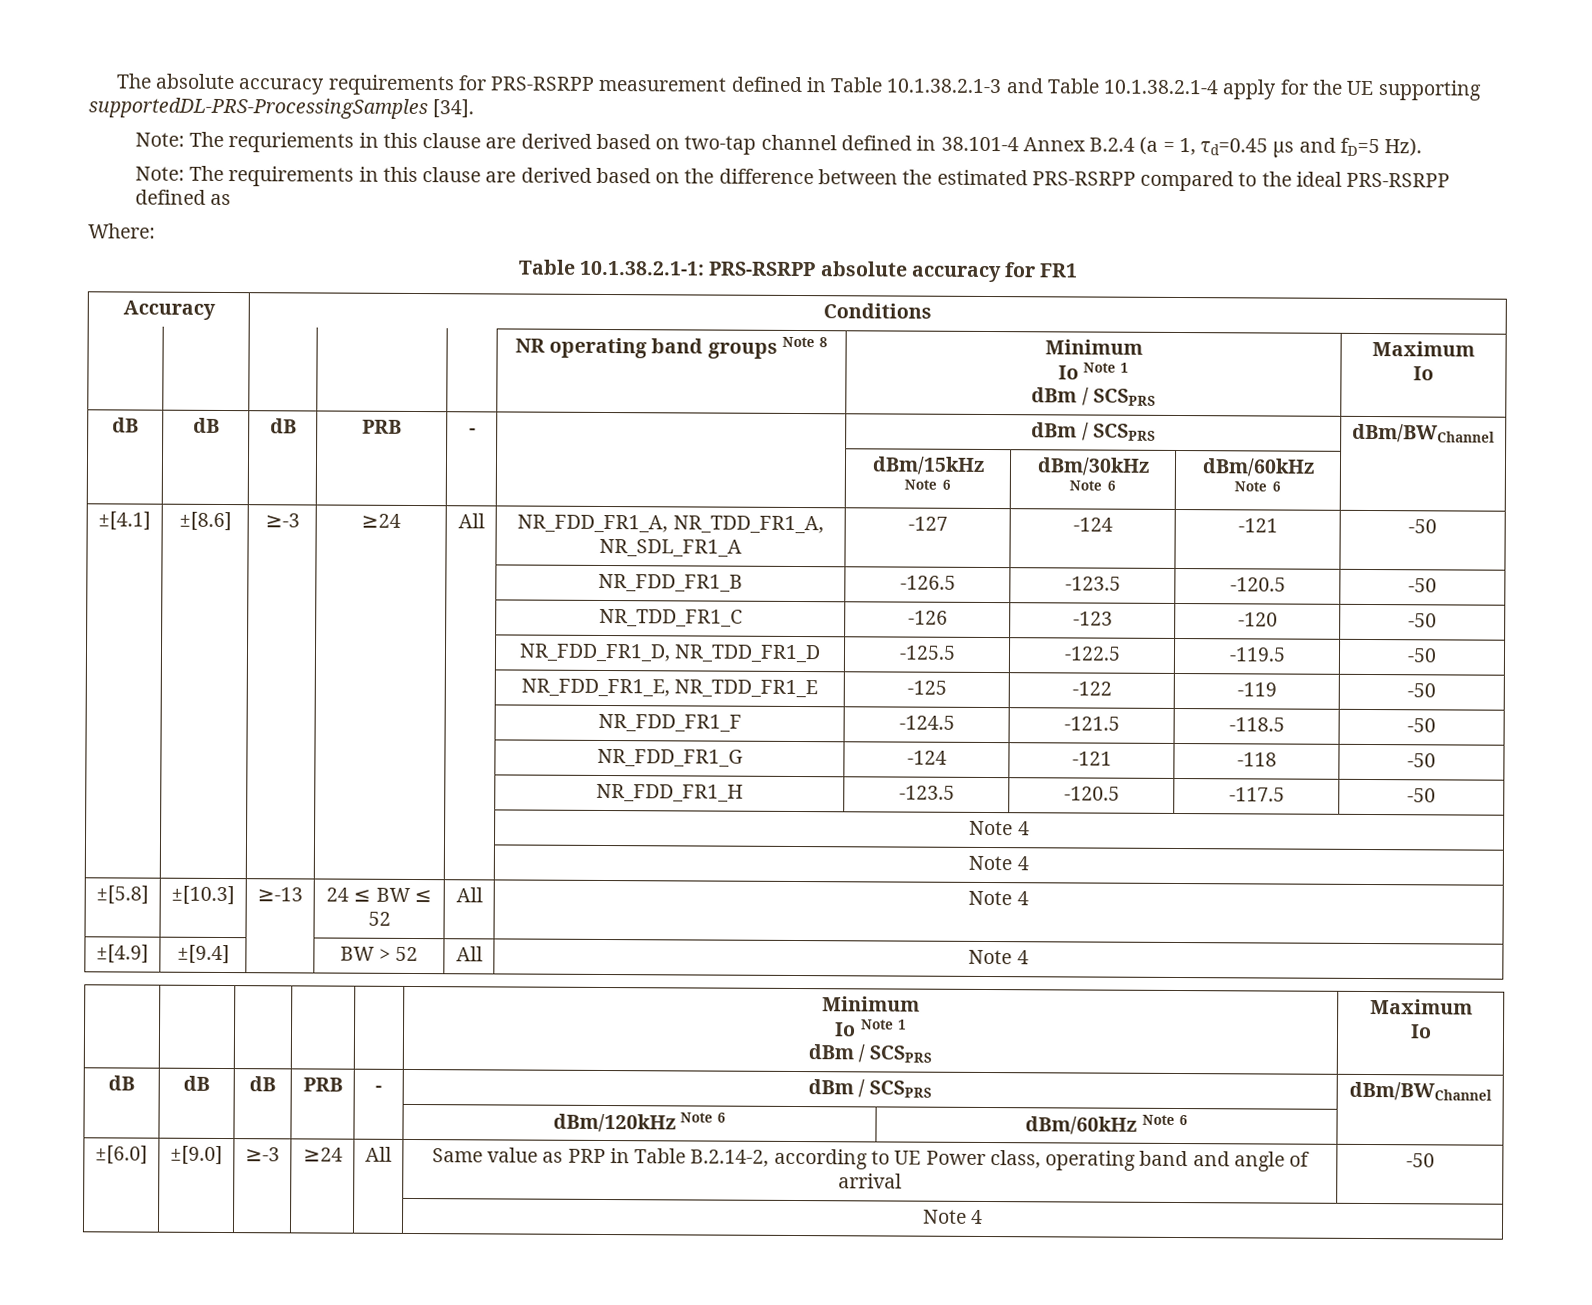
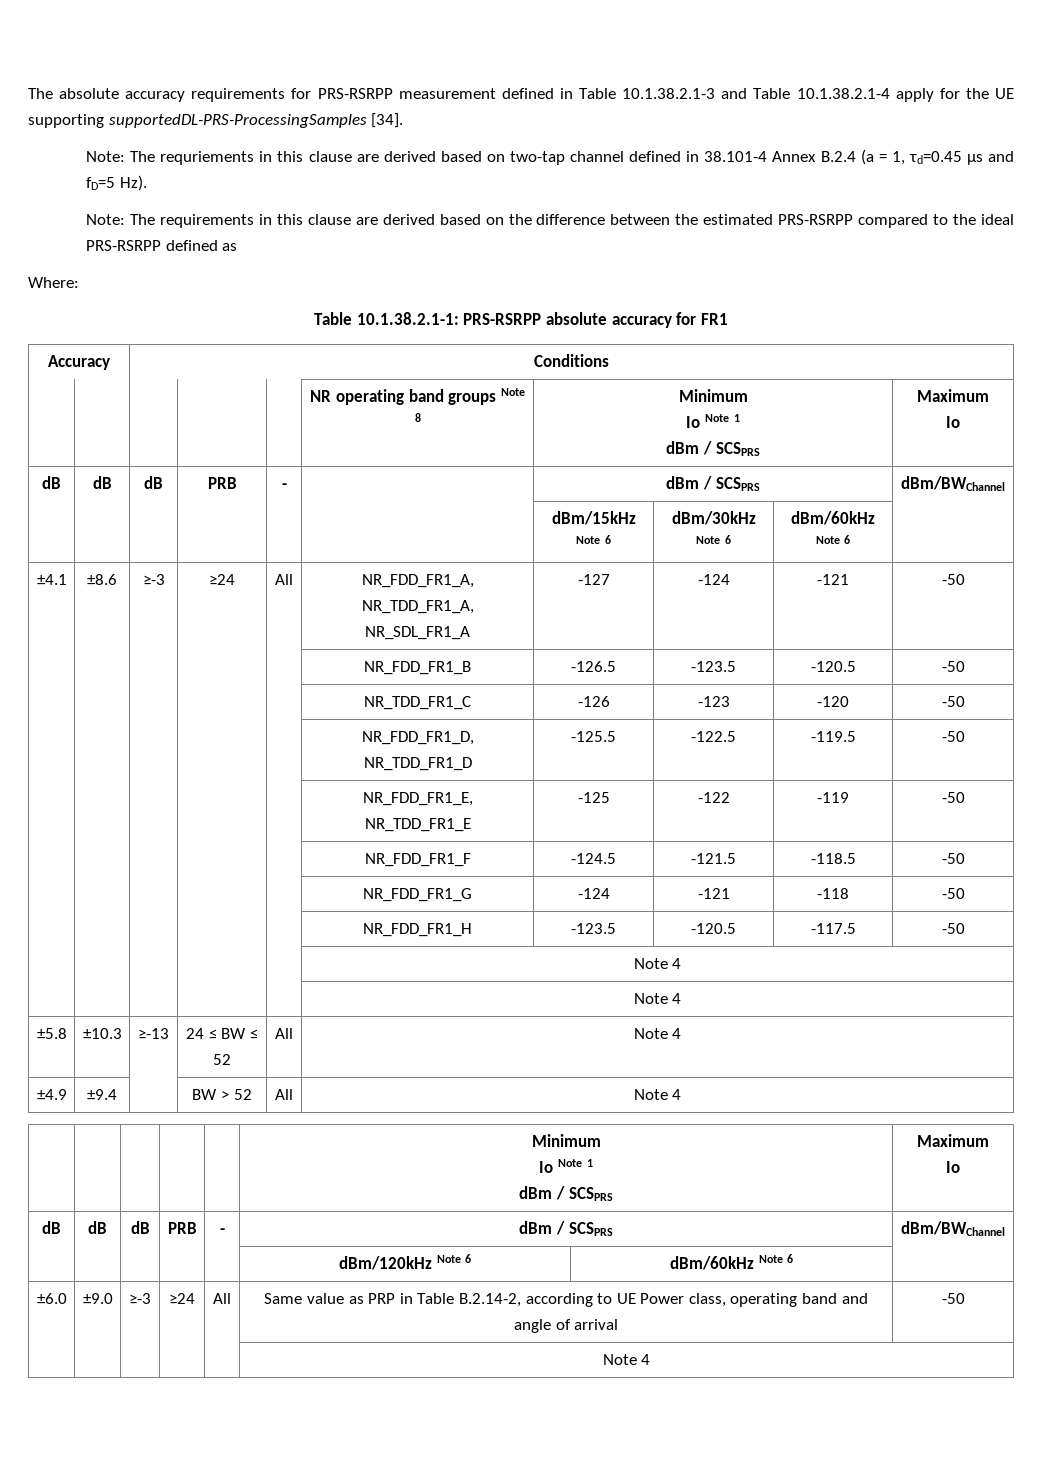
- ±[4.1] | ±[8.6] | ≥-3 | ≥24 | All | NR_FDD_FR1_A, NR_TDD_FR1_A, NR_SDL_FR1_A | -127 | -124 | -121 | -50
+ ±4.1 | ±8.6 | ≥-3 | ≥24 | All | NR_FDD_FR1_A, NR_TDD_FR1_A, NR_SDL_FR1_A | -127 | -124 | -121 | -50
- ±[5.8] | ±[10.3] | ≥-13 | 24 ≤ BW ≤ 52 | All | Note 4
+ ±5.8 | ±10.3 | ≥-13 | 24 ≤ BW ≤ 52 | All | Note 4
- ±[4.9] | ±[9.4] | | BW > 52 | All | Note 4
+ ±4.9 | ±9.4 | | BW > 52 | All | Note 4
- ±[6.0] | ±[9.0] | ≥-3 | ≥24 | All | Same value as PRP in Table B.2.14-2, according to UE Power class, operating band and angle of arrival | -50
+ ±6.0 | ±9.0 | ≥-3 | ≥24 | All | Same value as PRP in Table B.2.14-2, according to UE Power class, operating band and angle of arrival | -50

